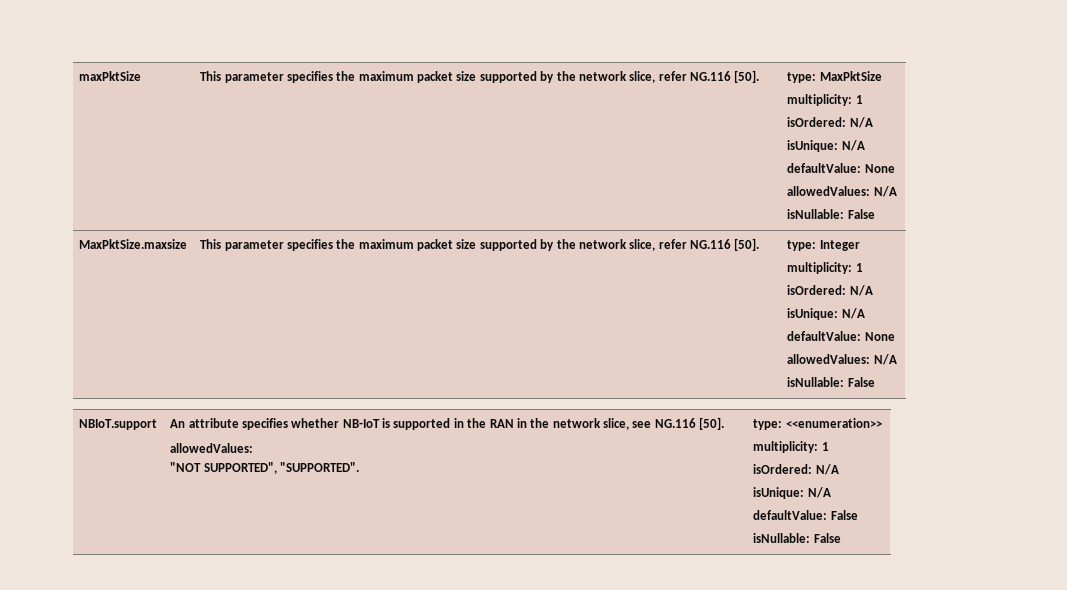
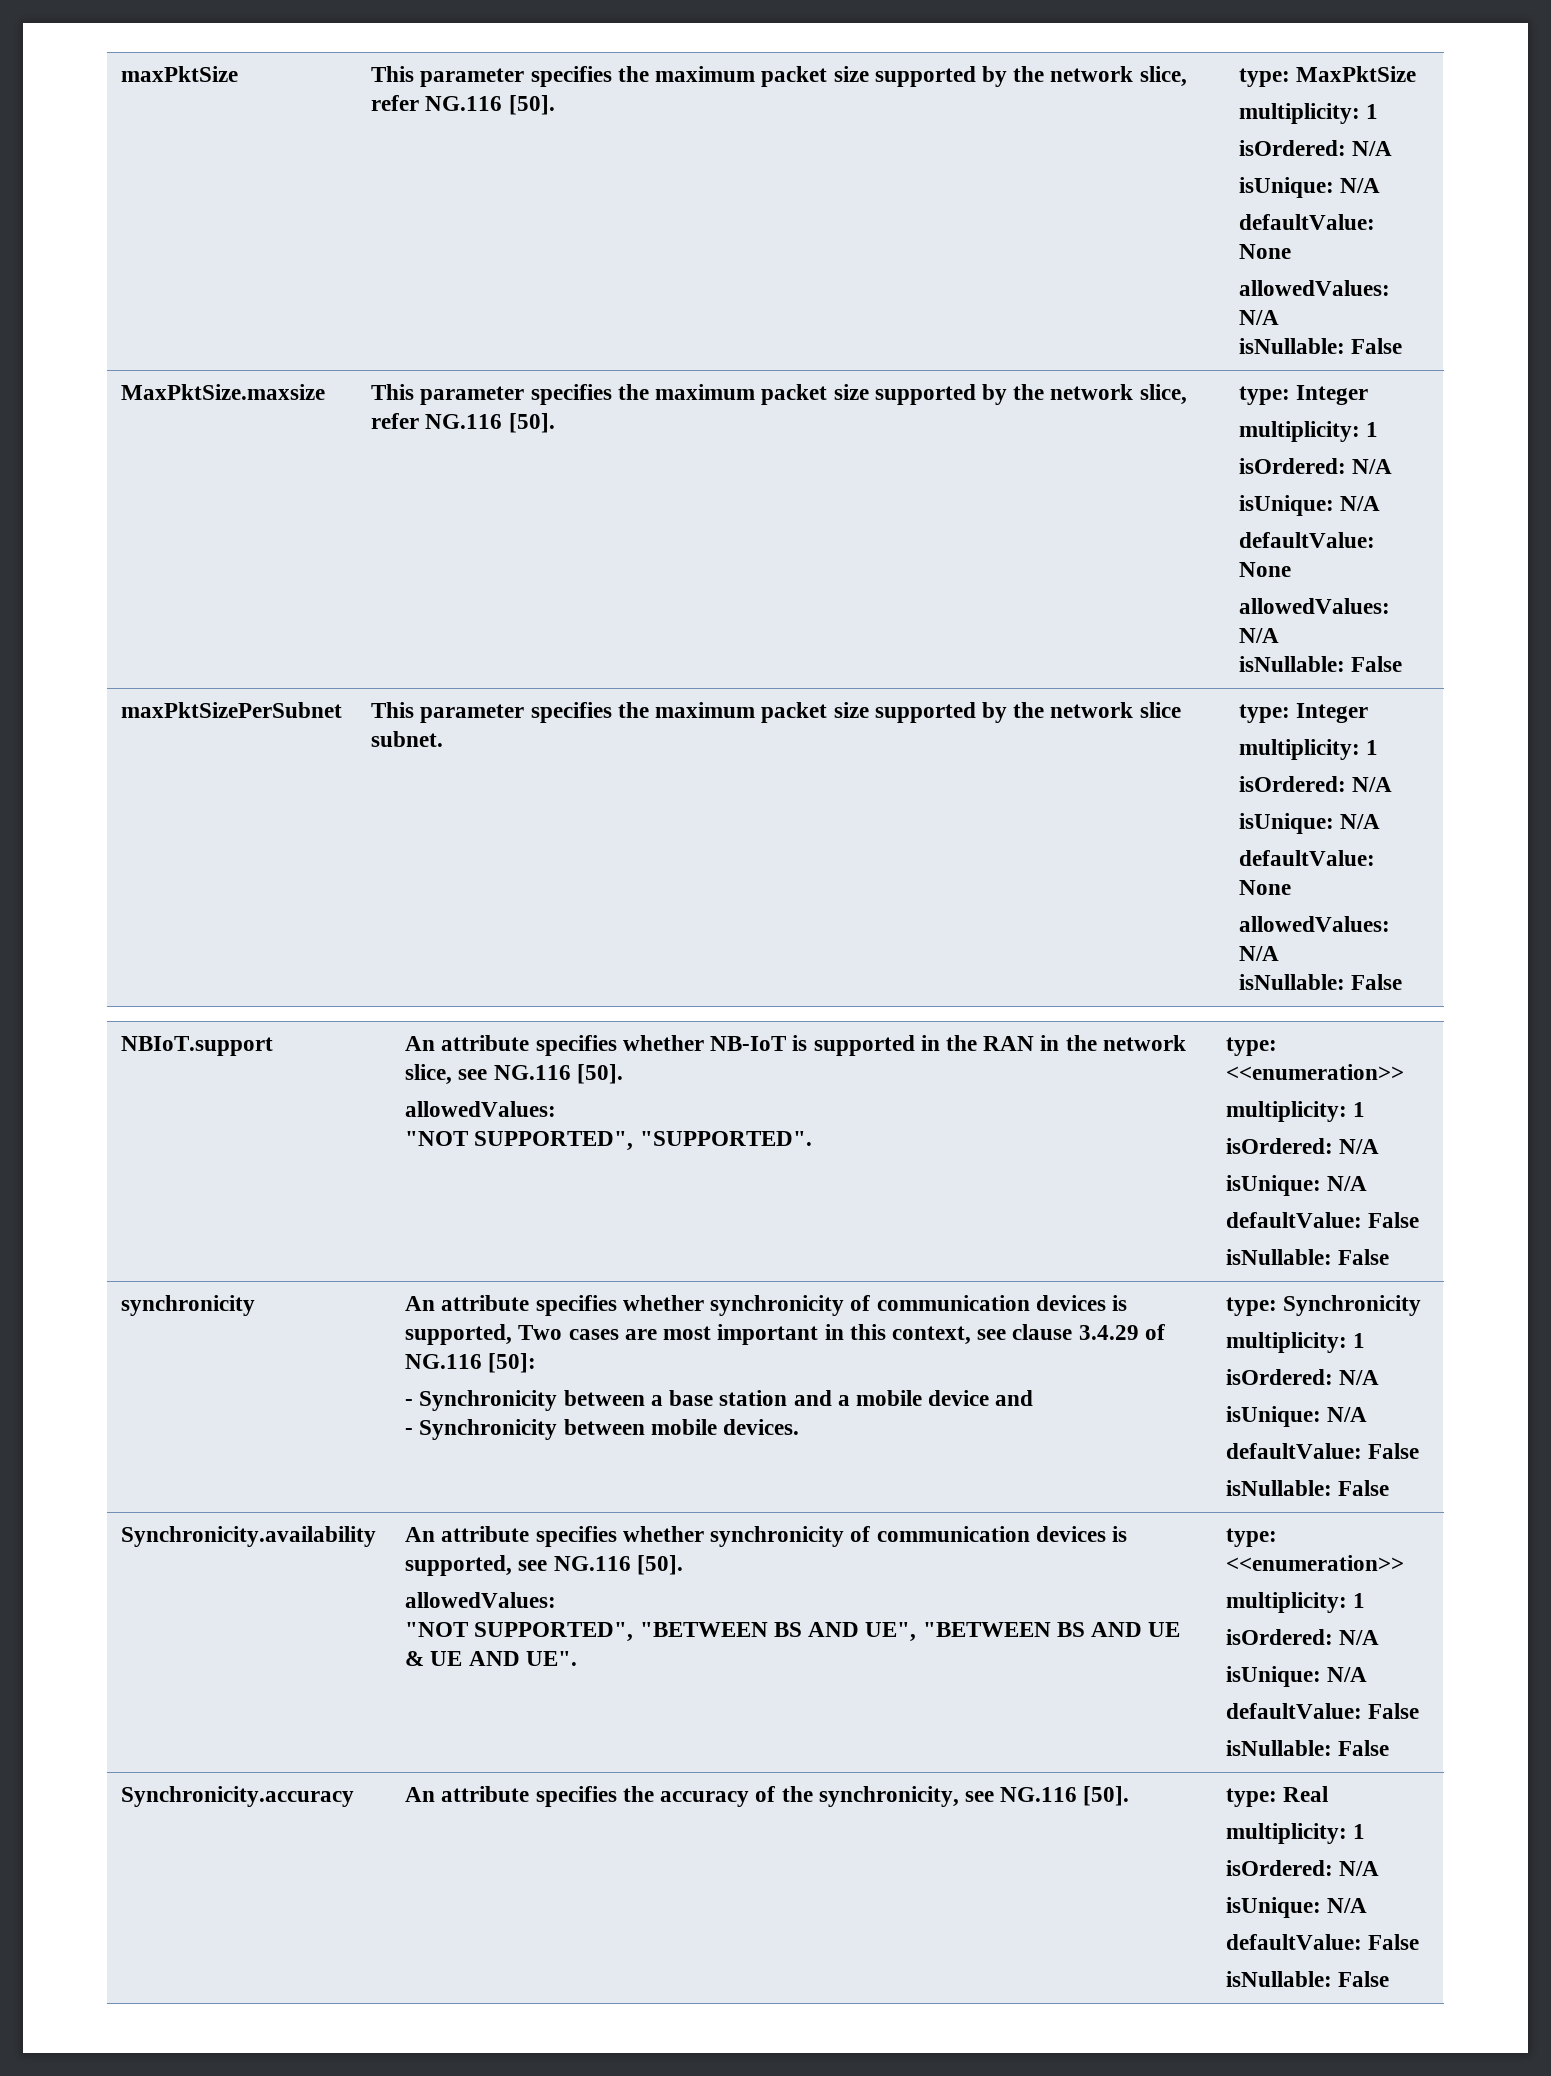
+ maxPktSizePerSubnet | This parameter specifies the maximum packet size supported by the network slice subnet. | type: Integer
+ multiplicity: 1
+ isOrdered: N/A
+ isUnique: N/A
+ defaultValue: None
+ allowedValues: N/A
+ isNullable: False
+ synchronicity | An attribute specifies whether synchronicity of communication devices is supported, Two cases are most important in this context, see clause 3.4.29 of NG.116 [50]:
+ - Synchronicity between a base station and a mobile device and
+ - Synchronicity between mobile devices. | type: Synchronicity
+ multiplicity: 1
+ isOrdered: N/A
+ isUnique: N/A
+ defaultValue: False
+ isNullable: False
+ Synchronicity.availability | An attribute specifies whether synchronicity of communication devices is supported, see NG.116 [50].
+ allowedValues:
+ "NOT SUPPORTED", "BETWEEN BS AND UE", "BETWEEN BS AND UE & UE AND UE". | type: <<enumeration>>
+ multiplicity: 1
+ isOrdered: N/A
+ isUnique: N/A
+ defaultValue: False
+ isNullable: False
+ Synchronicity.accuracy | An attribute specifies the accuracy of the synchronicity, see NG.116 [50]. | type: Real
+ multiplicity: 1
+ isOrdered: N/A
+ isUnique: N/A
+ defaultValue: False
+ isNullable: False

